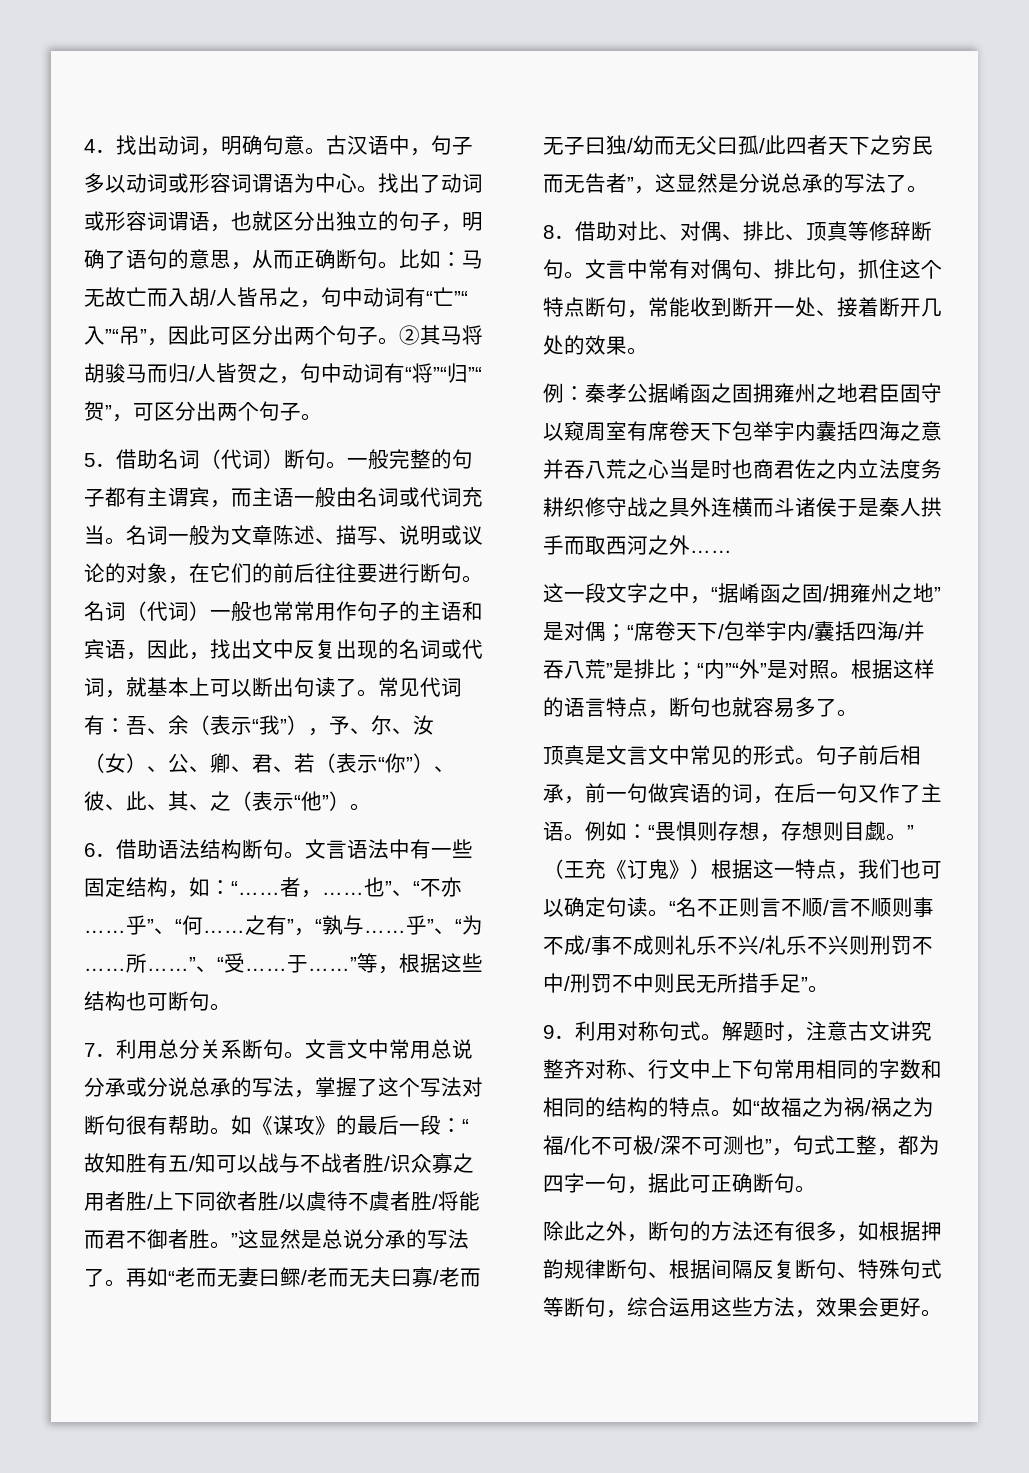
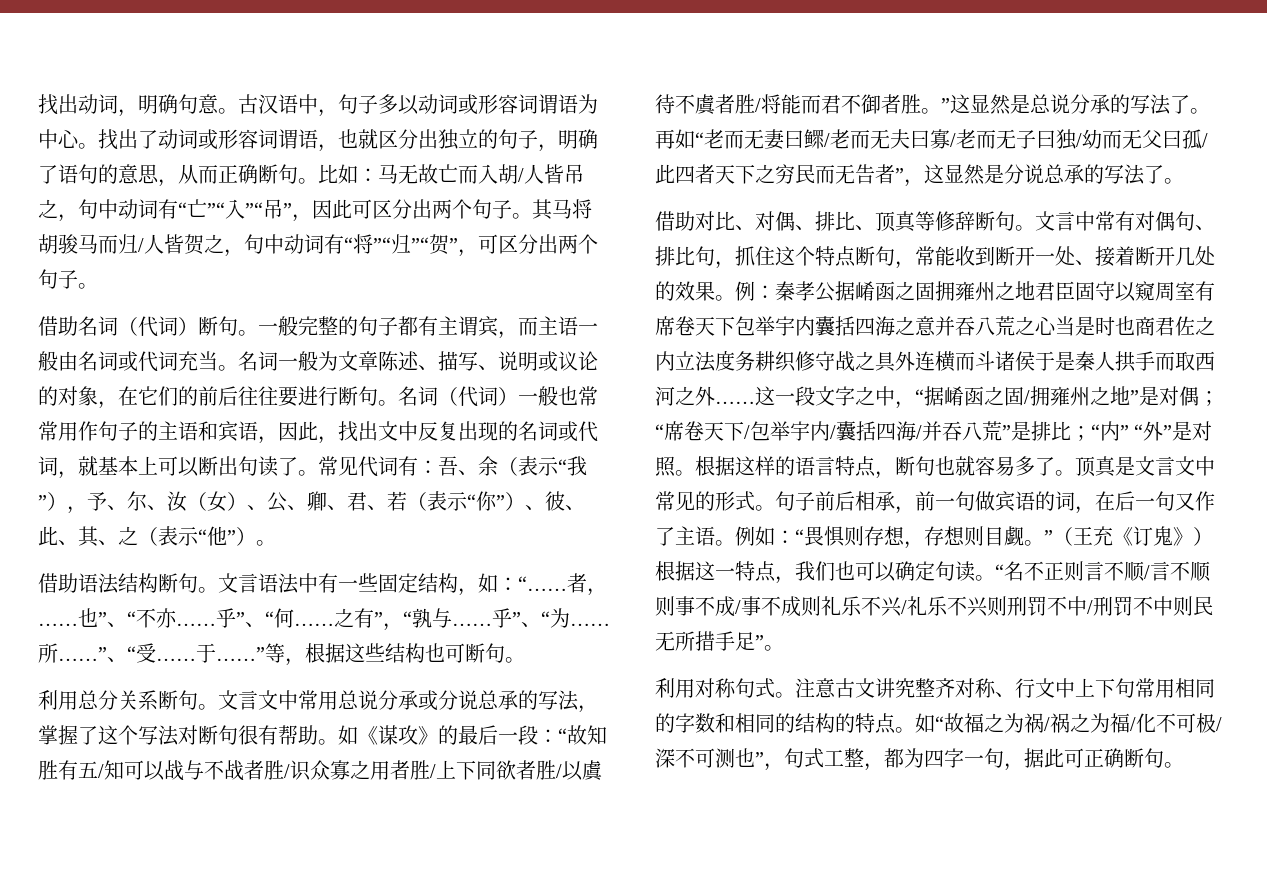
- 4．找出动词，明确句意。
+ 找出动词，明确句意。
- ②其马将胡骏马而归/人皆贺之，句中动词有“将”“归”“贺”，可区分出两个句子。
+ 其马将胡骏马而归/人皆贺之，句中动词有“将”“归”“贺”，可区分出两个句子。
- 5．借助名词（代词）断句。
+ 借助名词（代词）断句。
- 6．借助语法结构断句。
+ 借助语法结构断句。
- 7．利用总分关系断句。
+ 利用总分关系断句。
- 8．借助对比、对偶、排比、顶真等修辞断句。
+ 借助对比、对偶、排比、顶真等修辞断句。
- 文言中常有对偶句、排比句，抓住这个特点断句，常能收到断开一处、接着断开几处的效果。
- 例：
+ 文言中常有对偶句、排比句，抓住这个特点断句，常能收到断开一处、接着断开几处的效果。例：
- 秦孝公据崤函之固拥雍州之地君臣固守以窥周室有席卷天下包举宇内囊括四海之意并吞八荒之心当是时也商君佐之内立法度务耕织修守战之具外连横而斗诸侯于是秦人拱手而取西河之外……
- 这一段文字之中，“据崤函之固/拥雍州之地”是对偶；
+ 秦孝公据崤函之固拥雍州之地君臣固守以窥周室有席卷天下包举宇内囊括四海之意并吞八荒之心当是时也商君佐之内立法度务耕织修守战之具外连横而斗诸侯于是秦人拱手而取西河之外……这一段文字之中，“据崤函之固/拥雍州之地”是对偶；
- “内”“外”是对照。
+ “内” “外”是对照。
- 根据这样的语言特点，断句也就容易多了。
- 顶真是文言文中常见的形式。
+ 根据这样的语言特点，断句也就容易多了。顶真是文言文中常见的形式。
- 9．利用对称句式。
+ 利用对称句式。
- 解题时，注意古文讲究整齐对称、行文中上下句常用相同的字数和相同的结构的特点。
+ 注意古文讲究整齐对称、行文中上下句常用相同的字数和相同的结构的特点。
- 除此之外，断句的方法还有很多，如根据押韵规律断句、根据间隔反复断句、特殊句式等断句，综合运用这些方法，效果会更好。

